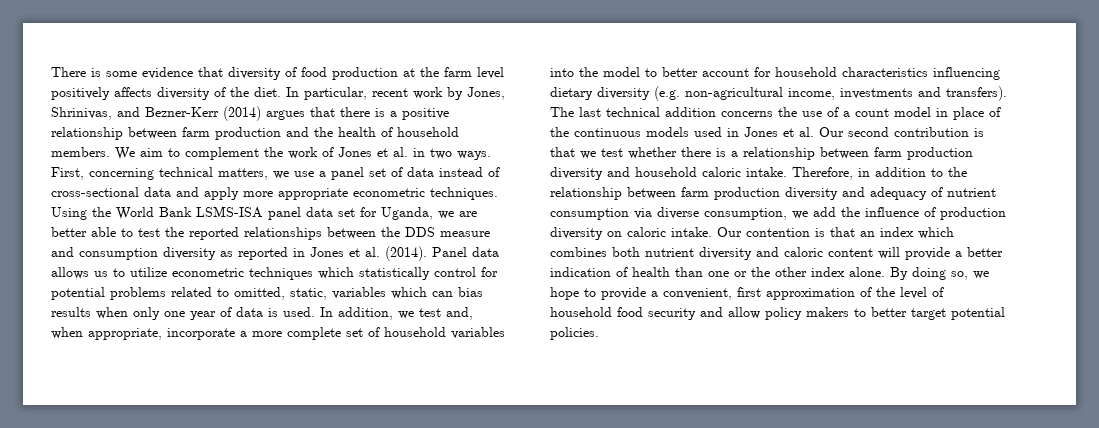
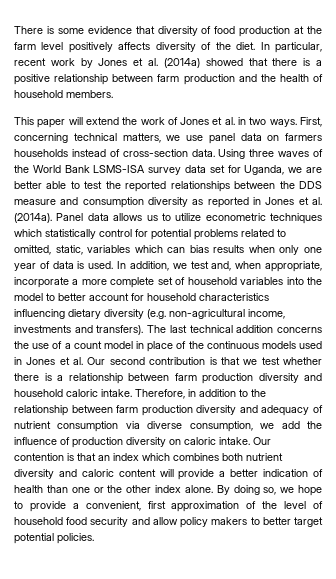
- In particular, recent work by Jones, Shrinivas, and Bezner-Kerr (2014) argues that there is a positive relationship between farm production and the health of household members. We aim to complement the work of Jones et al. in two ways.
+ In particular, recent work by Jones et al. (2014a) showed that there is a positive relationship between farm production and the health of household members.
+ This paper will extend the work of Jones et al. in two ways.
- First, concerning technical matters, we use a panel set of data instead of cross-sectional data and apply more appropriate econometric techniques. Using the World Bank LSMS-ISA panel data set for Uganda, we are better able to test the reported relationships between the DDS measure and consumption diversity as reported in Jones et al. (2014).
+ First, concerning technical matters, we use panel data on farmers households instead of cross-section data. Using three waves of the World Bank LSMS-ISA survey data set for Uganda, we are better able to test the reported relationships between the DDS measure and consumption diversity as reported in Jones et al. (2014a).

